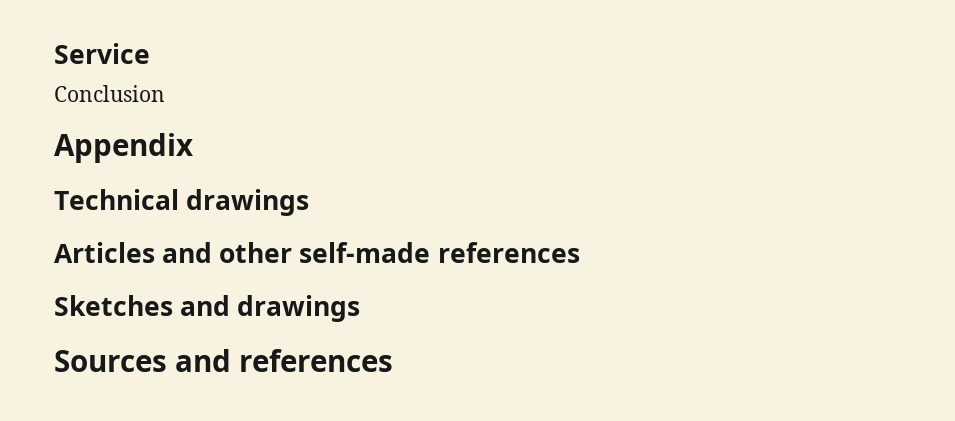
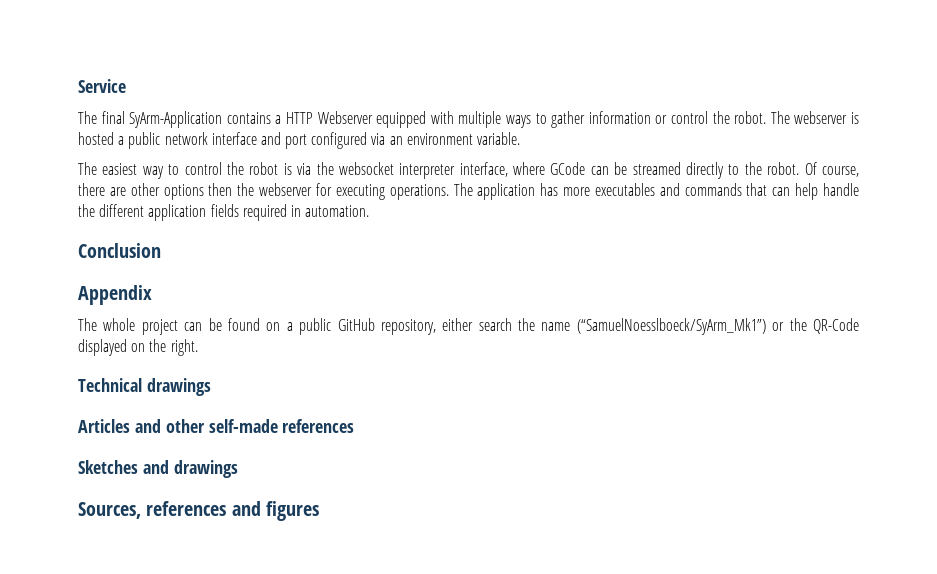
+ The final SyArm-Application contains a HTTP Webserver equipped with multiple ways to gather information or control the robot. The webserver is hosted a public network interface and port configured via an environment variable.
+ The easiest way to control the robot is via the websocket interpreter interface, where GCode can be streamed directly to the robot. Of course, there are other options then the webserver for executing operations. The application has more executables and commands that can help handle the different application fields required in automation.
  Conclusion
  Appendix
+ The whole project can be found on a public GitHub repository, either search the name (“SamuelNoesslboeck/SyArm_Mk1”) or the QR-Code displayed on the right.
- Sources and references
+ Sources, references and figures

